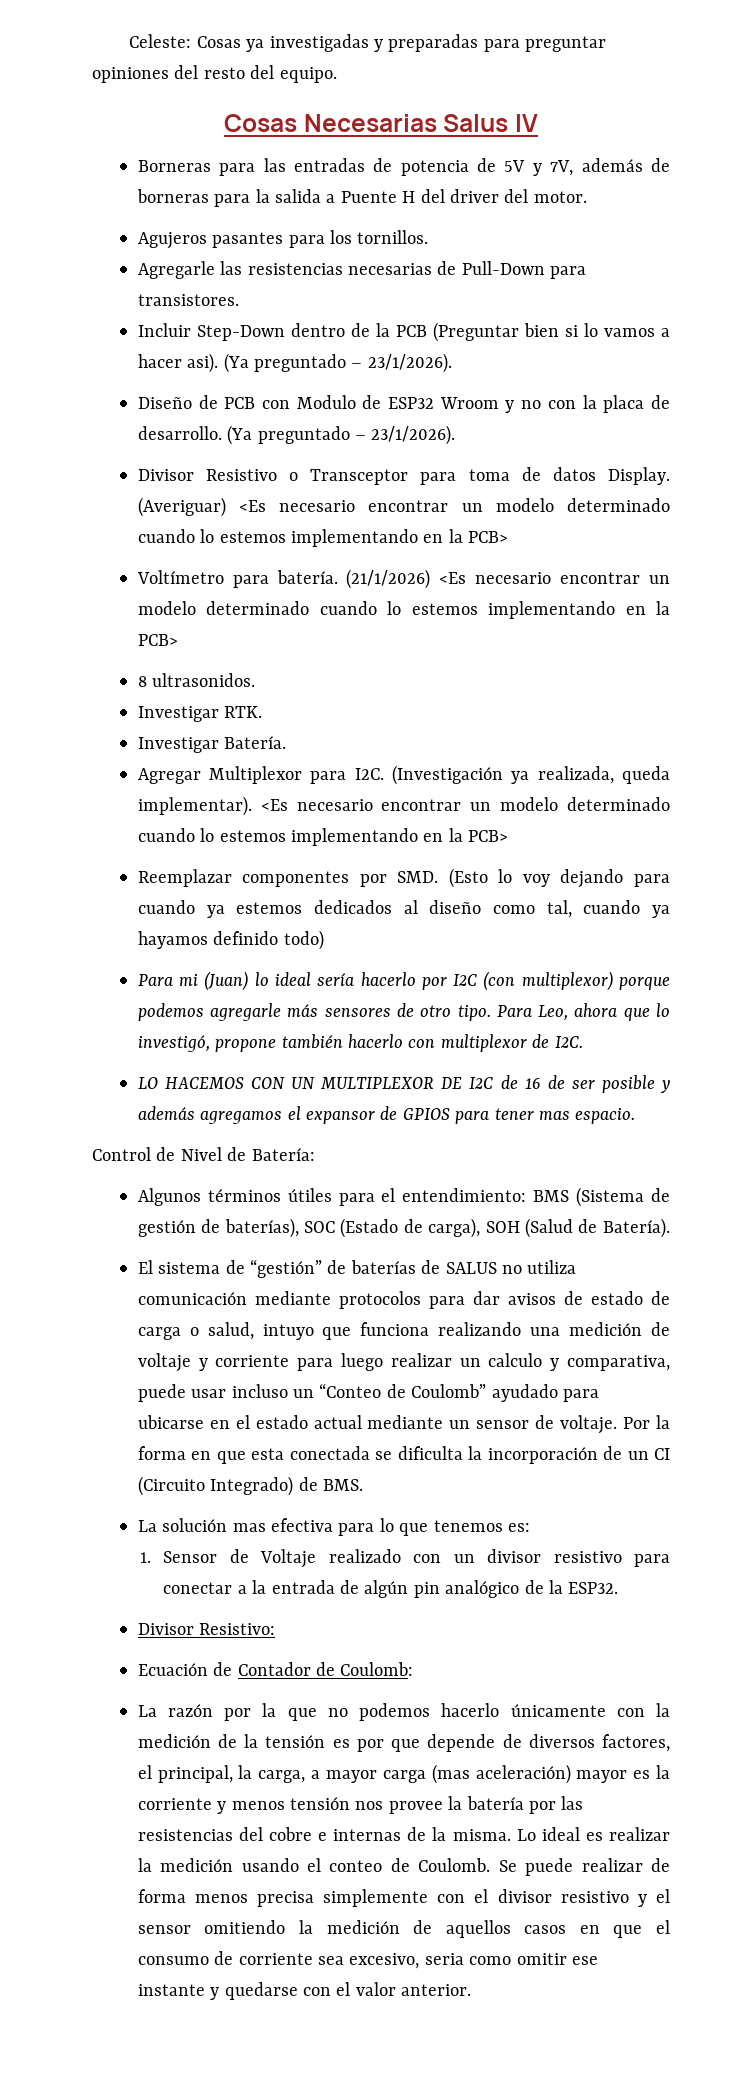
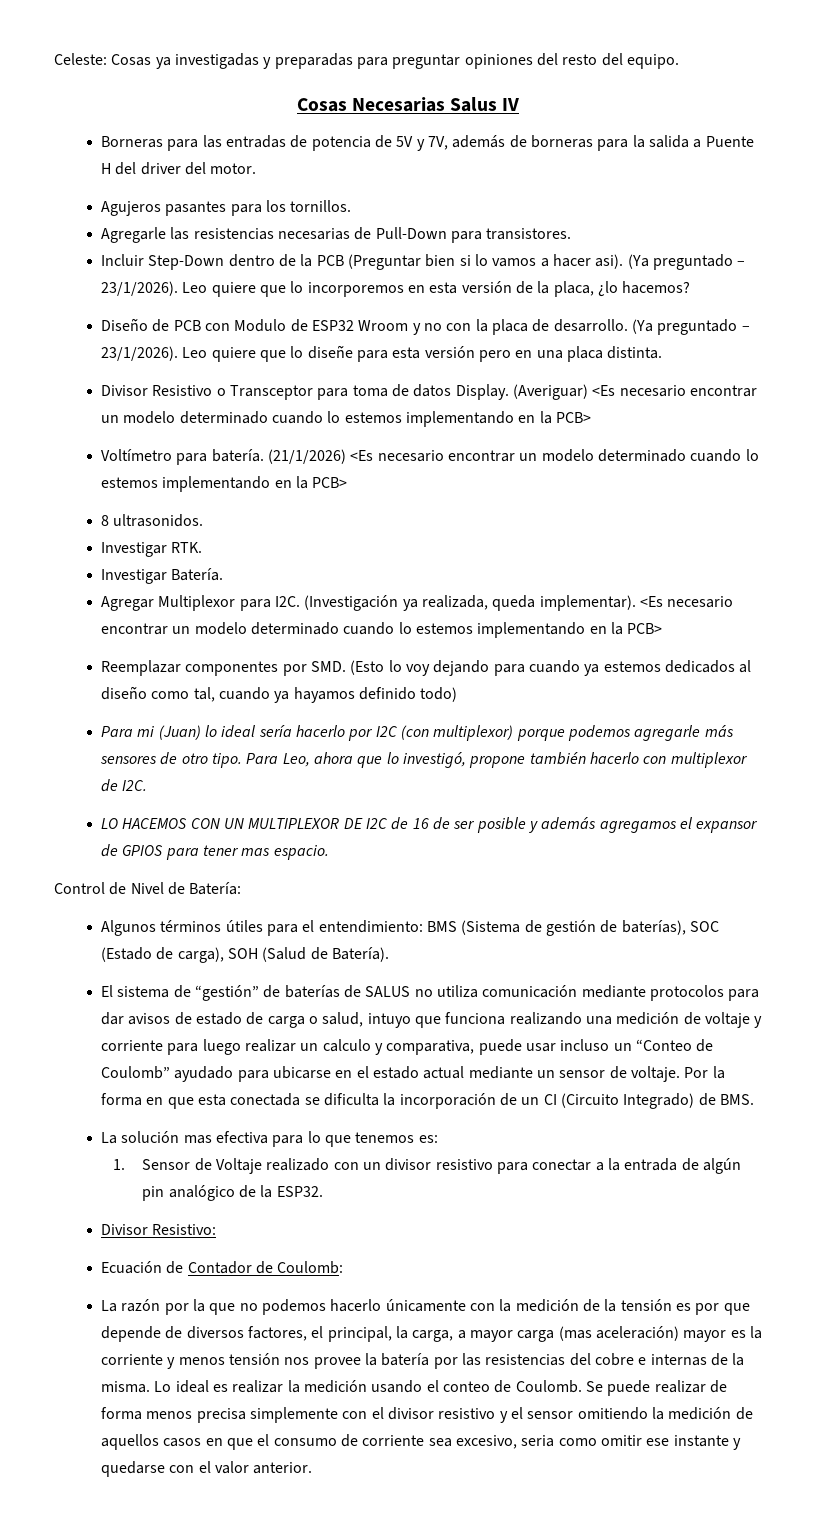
+ Leo quiere que lo incorporemos en esta versión de la placa, ¿lo hacemos?
+ Leo quiere que lo diseñe para esta versión pero en una placa distinta.

